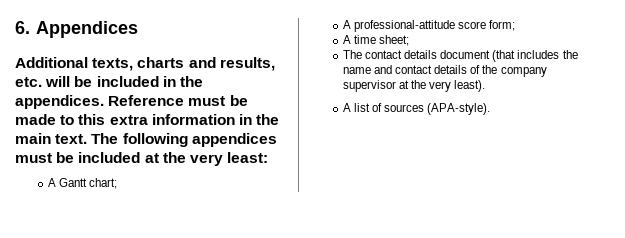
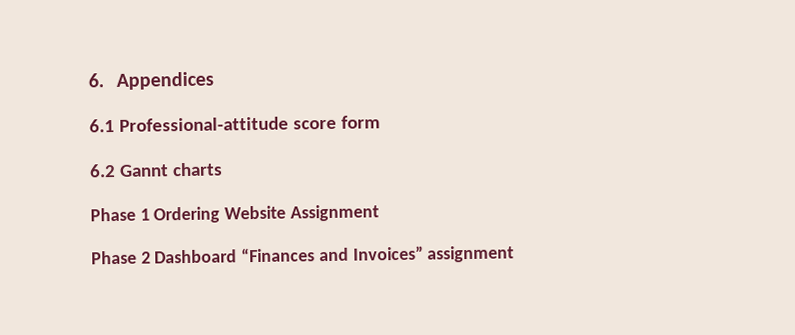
- Additional texts, charts and results, etc. will be included in the appendices. Reference must be made to this extra information in the main text. The following appendices must be included at the very least:
- A Gantt chart;
- A professional-attitude score form;
- A time sheet;
- The contact details document (that includes the name and contact details of the company supervisor at the very least).
- A list of sources (APA-style).
+ 6.1 Professional-attitude score form
+ 6.2 Gannt charts
+ Phase 1 Ordering Website Assignment
+ Phase 2 Dashboard “Finances and Invoices” assignment

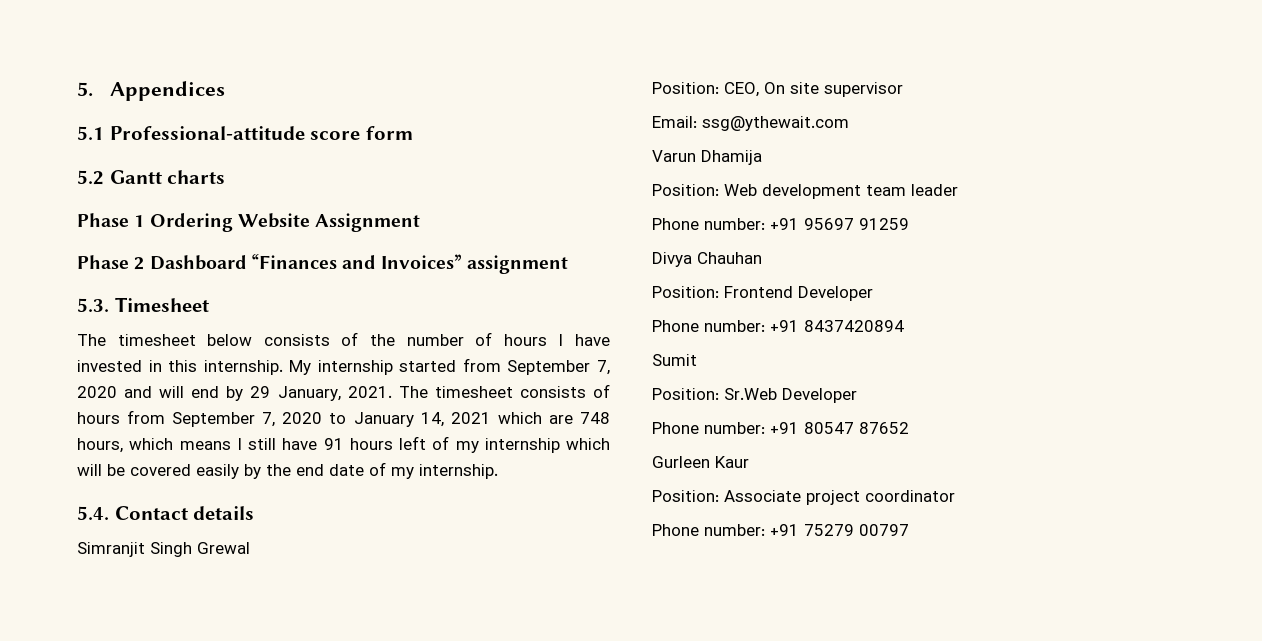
- 6. Appendices
+ 5. Appendices
- 6.1 Professional-attitude score form
+ 5.1 Professional-attitude score form
- 6.2 Gannt charts
+ 5.2 Gantt charts
+ 5.3. Timesheet
+ The timesheet below consists of the number of hours I have invested in this internship. My internship started from September 7, 2020 and will end by 29 January, 2021. The timesheet consists of hours from September 7, 2020 to January 14, 2021 which are 748 hours, which means I still have 91 hours left of my internship which will be covered easily by the end date of my internship.
+ 5.4. Contact details
+ Simranjit Singh Grewal
+ Position: CEO, On site supervisor
+ Email: ssg@ythewait.com
+ Varun Dhamija
+ Position: Web development team leader
+ Phone number: +91 95697 91259
+ Divya Chauhan
+ Position: Frontend Developer
+ Phone number: +91 8437420894
+ Sumit
+ Position: Sr.Web Developer
+ Phone number: +91 80547 87652
+ Gurleen Kaur
+ Position: Associate project coordinator
+ Phone number: +91 75279 00797

